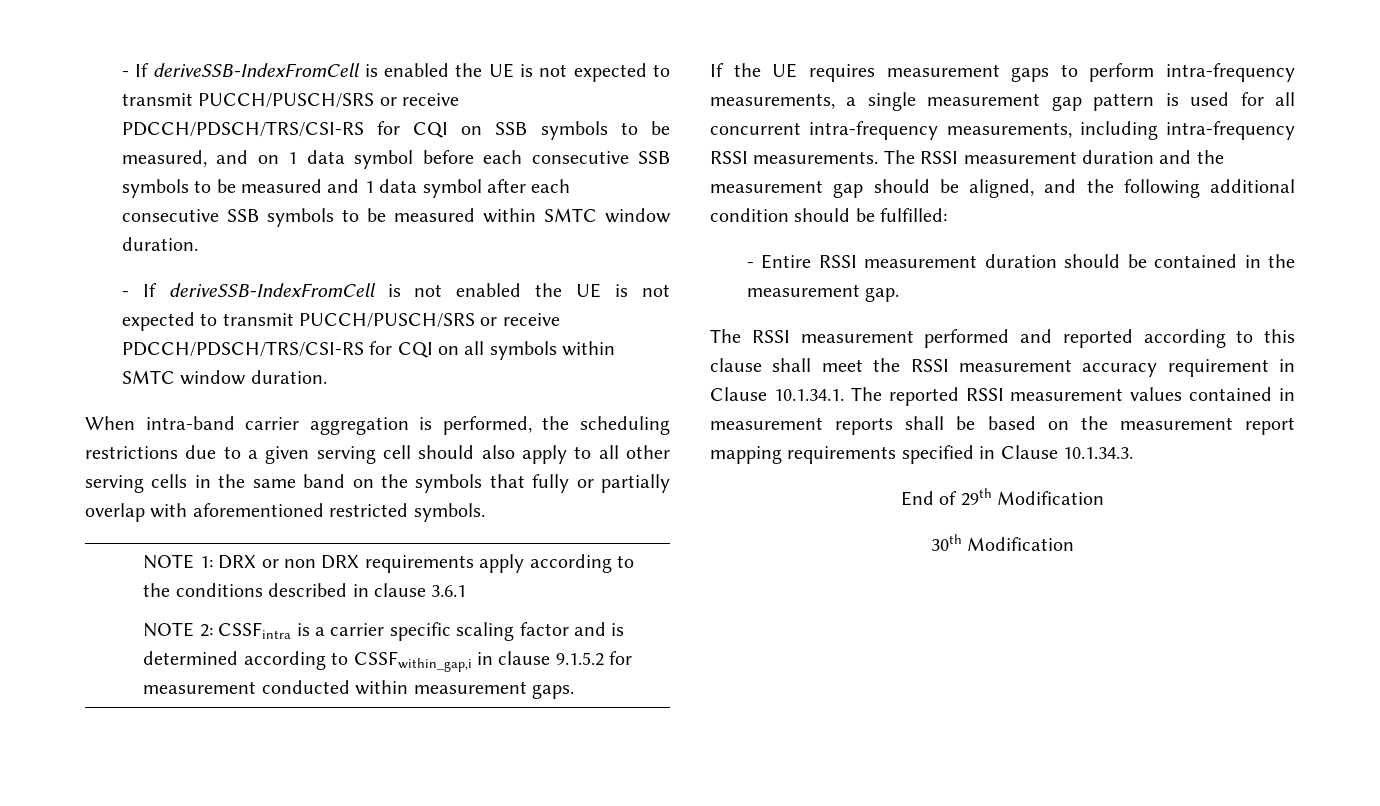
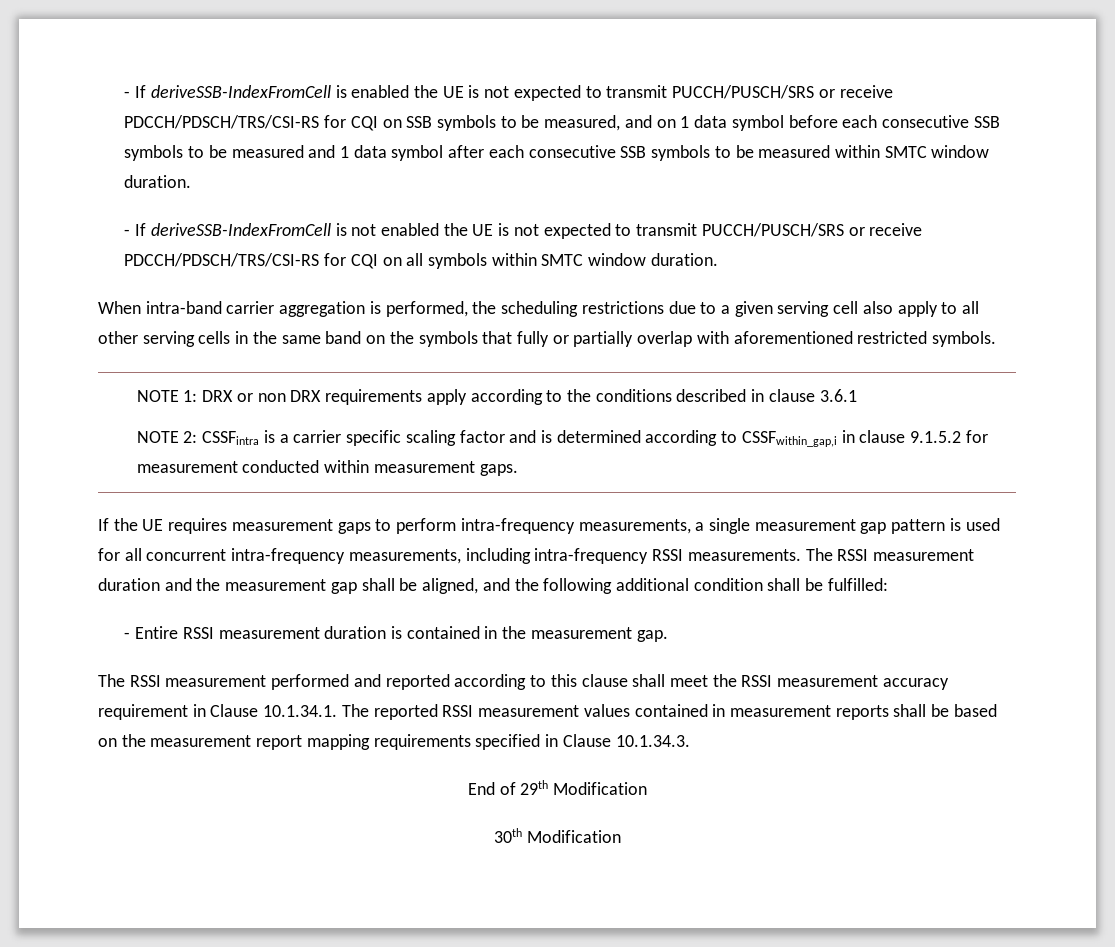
- When intra-band carrier aggregation is performed, the scheduling restrictions due to a given serving cell should also apply to all other serving cells in the same band on the symbols that fully or partially overlap with aforementioned restricted symbols.
+ When intra-band carrier aggregation is performed, the scheduling restrictions due to a given serving cell also apply to all other serving cells in the same band on the symbols that fully or partially overlap with aforementioned restricted symbols.
- The RSSI measurement duration and the measurement gap should be aligned, and the following additional condition should be fulfilled:
+ The RSSI measurement duration and the measurement gap shall be aligned, and the following additional condition shall be fulfilled:
- - Entire RSSI measurement duration should be contained in the measurement gap.
+ - Entire RSSI measurement duration is contained in the measurement gap.

